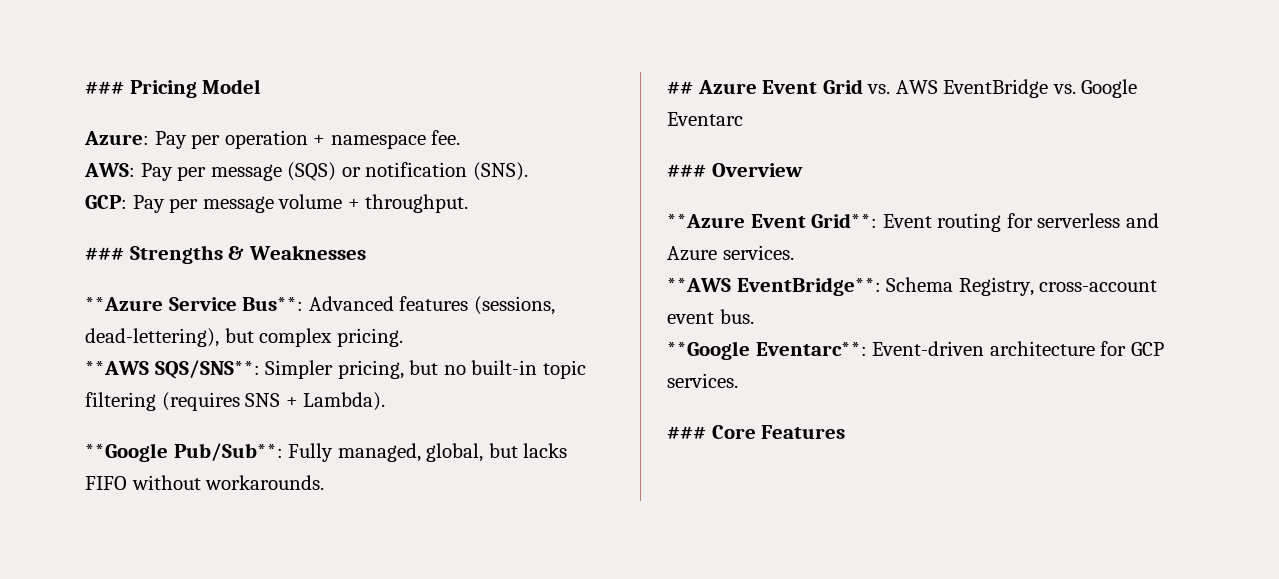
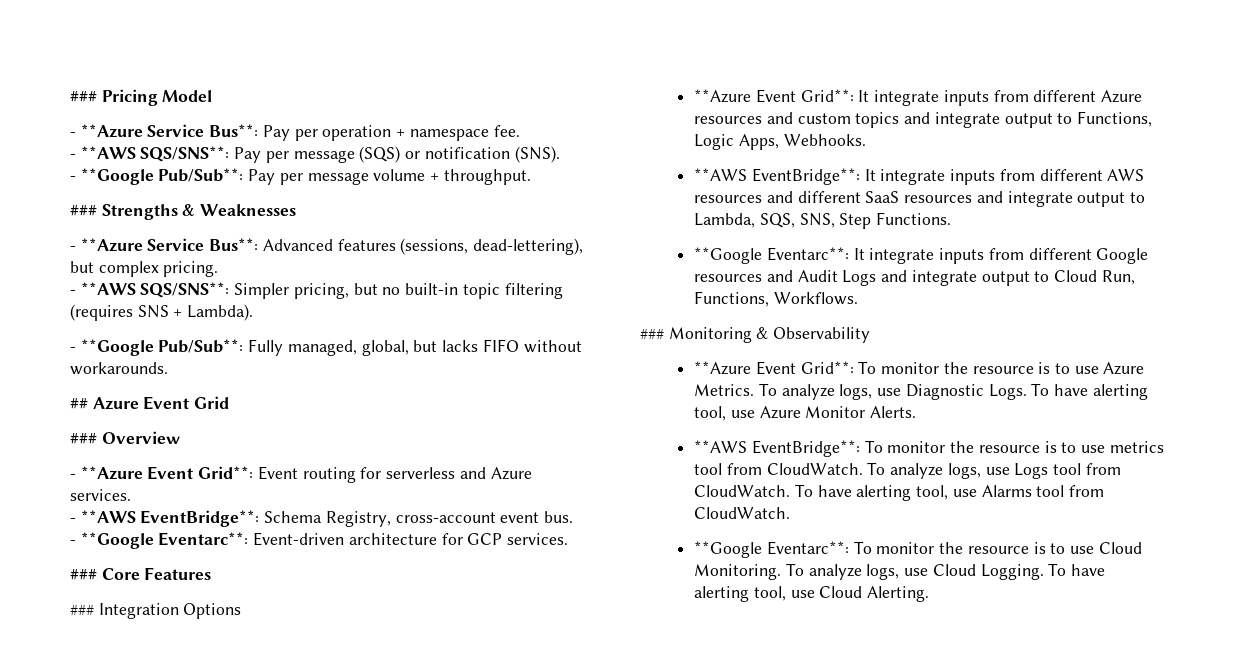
- Azure: Pay per operation + namespace fee.
+ - **Azure Service Bus**: Pay per operation + namespace fee.
- AWS: Pay per message (SQS) or notification (SNS).
+ - **AWS SQS/SNS**: Pay per message (SQS) or notification (SNS).
- GCP: Pay per message volume + throughput.
+ - **Google Pub/Sub**: Pay per message volume + throughput.
- **Azure Service Bus**: Advanced features (sessions, dead-lettering), but complex pricing.
+ - **Azure Service Bus**: Advanced features (sessions, dead-lettering), but complex pricing.
- **AWS SQS/SNS**: Simpler pricing, but no built-in topic filtering (requires SNS + Lambda).
+ - **AWS SQS/SNS**: Simpler pricing, but no built-in topic filtering (requires SNS + Lambda).
- **Google Pub/Sub**: Fully managed, global, but lacks FIFO without workarounds.
+ - **Google Pub/Sub**: Fully managed, global, but lacks FIFO without workarounds.
- ## Azure Event Grid vs. AWS EventBridge vs. Google Eventarc
+ ## Azure Event Grid
- **Azure Event Grid**: Event routing for serverless and Azure services.
+ - **Azure Event Grid**: Event routing for serverless and Azure services.
- **AWS EventBridge**: Schema Registry, cross-account event bus.
+ - **AWS EventBridge**: Schema Registry, cross-account event bus.
- **Google Eventarc**: Event-driven architecture for GCP services.
+ - **Google Eventarc**: Event-driven architecture for GCP services.
+ ### Integration Options
+ **Azure Event Grid**: It integrate inputs from different Azure resources and custom topics and integrate output to Functions, Logic Apps, Webhooks.
+ **AWS EventBridge**: It integrate inputs from different AWS resources and different SaaS resources and integrate output to Lambda, SQS, SNS, Step Functions.
+ **Google Eventarc**: It integrate inputs from different Google resources and Audit Logs and integrate output to Cloud Run, Functions, Workflows.
+ ### Monitoring & Observability
+ **Azure Event Grid**: To monitor the resource is to use Azure Metrics. To analyze logs, use Diagnostic Logs. To have alerting tool, use Azure Monitor Alerts.
+ **AWS EventBridge**: To monitor the resource is to use metrics tool from CloudWatch. To analyze logs, use Logs tool from CloudWatch. To have alerting tool, use Alarms tool from CloudWatch.
+ **Google Eventarc**: To monitor the resource is to use Cloud Monitoring. To analyze logs, use Cloud Logging. To have alerting tool, use Cloud Alerting.

